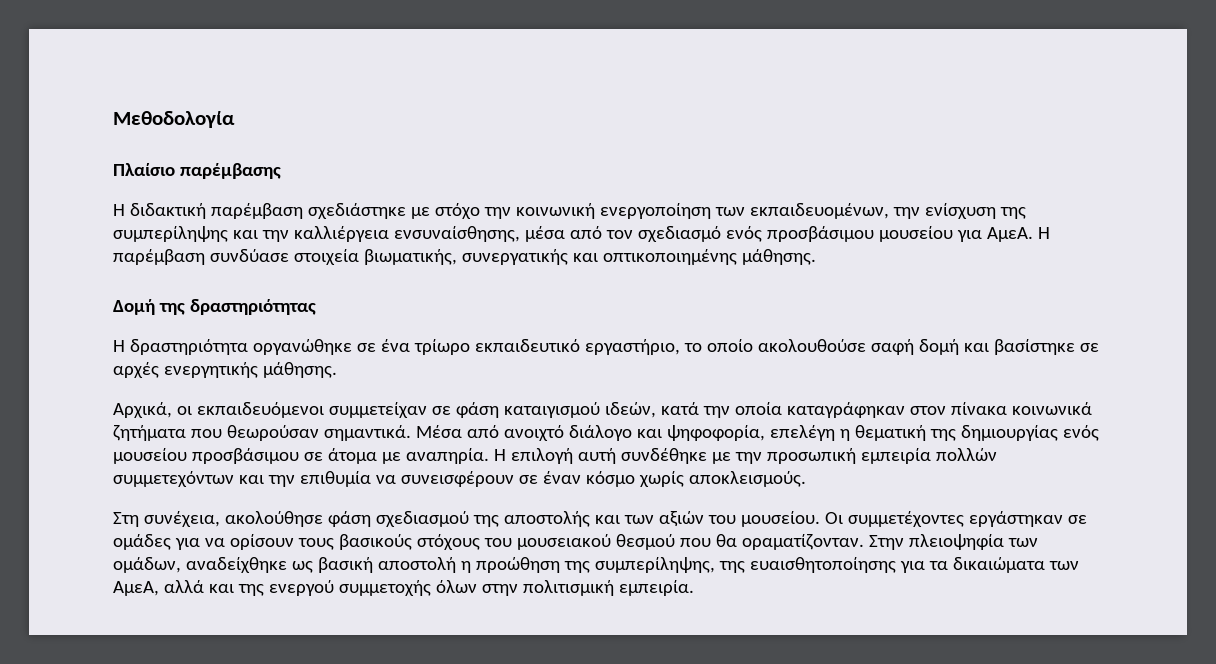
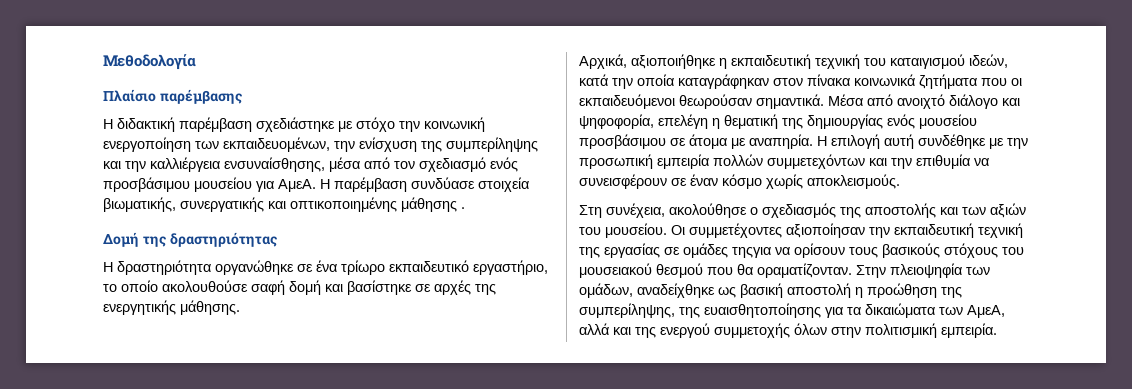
- Η παρέμβαση συνδύασε στοιχεία βιωματικής, συνεργατικής και οπτικοποιημένης μάθησης.
+ Η παρέμβαση συνδύασε στοιχεία βιωματικής, συνεργατικής και οπτικοποιημένης μάθησης .
- Η δραστηριότητα οργανώθηκε σε ένα τρίωρο εκπαιδευτικό εργαστήριο, το οποίο ακολουθούσε σαφή δομή και βασίστηκε σε αρχές ενεργητικής μάθησης.
+ Η δραστηριότητα οργανώθηκε σε ένα τρίωρο εκπαιδευτικό εργαστήριο, το οποίο ακολουθούσε σαφή δομή και βασίστηκε σε αρχές της ενεργητικής μάθησης.
- Αρχικά, οι εκπαιδευόμενοι συμμετείχαν σε φάση καταιγισμού ιδεών, κατά την οποία καταγράφηκαν στον πίνακα κοινωνικά ζητήματα που θεωρούσαν σημαντικά.
+ Αρχικά, αξιοποιήθηκε η εκπαιδευτική τεχνική του καταιγισμού ιδεών, κατά την οποία καταγράφηκαν στον πίνακα κοινωνικά ζητήματα που οι εκπαιδευόμενοι θεωρούσαν σημαντικά.
- Στη συνέχεια, ακολούθησε φάση σχεδιασμού της αποστολής και των αξιών του μουσείου.
+ Στη συνέχεια, ακολούθησε ο σχεδιασμός της αποστολής και των αξιών του μουσείου.
- Οι συμμετέχοντες εργάστηκαν σε ομάδες για να ορίσουν τους βασικούς στόχους του μουσειακού θεσμού που θα οραματίζονταν.
+ Οι συμμετέχοντες αξιοποίησαν την εκπαιδευτική τεχνική της εργασίας σε ομάδες τηςγια να ορίσουν τους βασικούς στόχους του μουσειακού θεσμού που θα οραματίζονταν.

